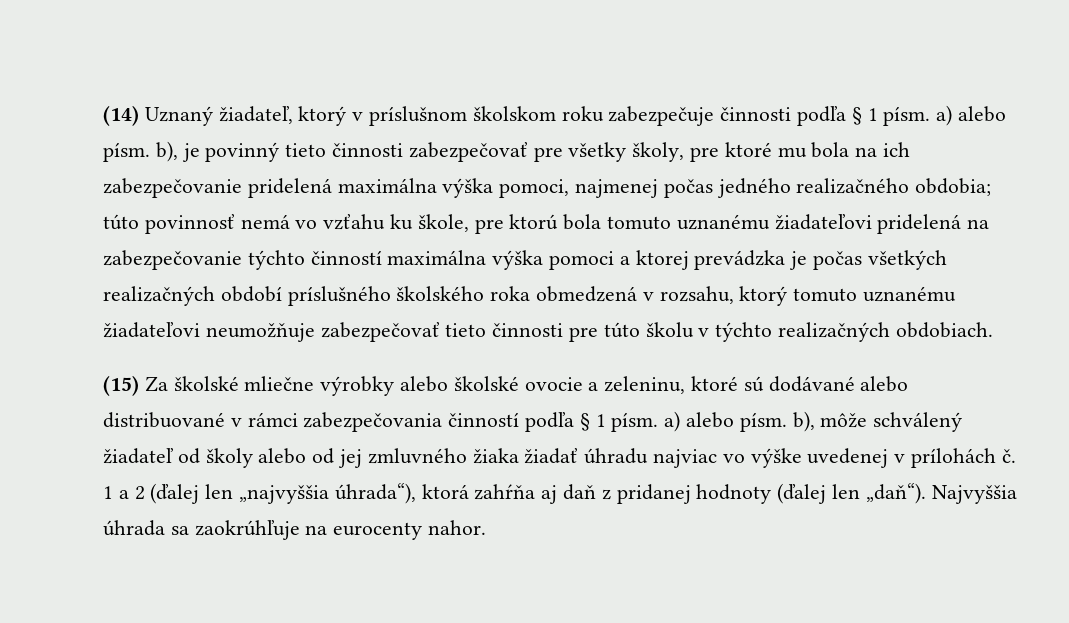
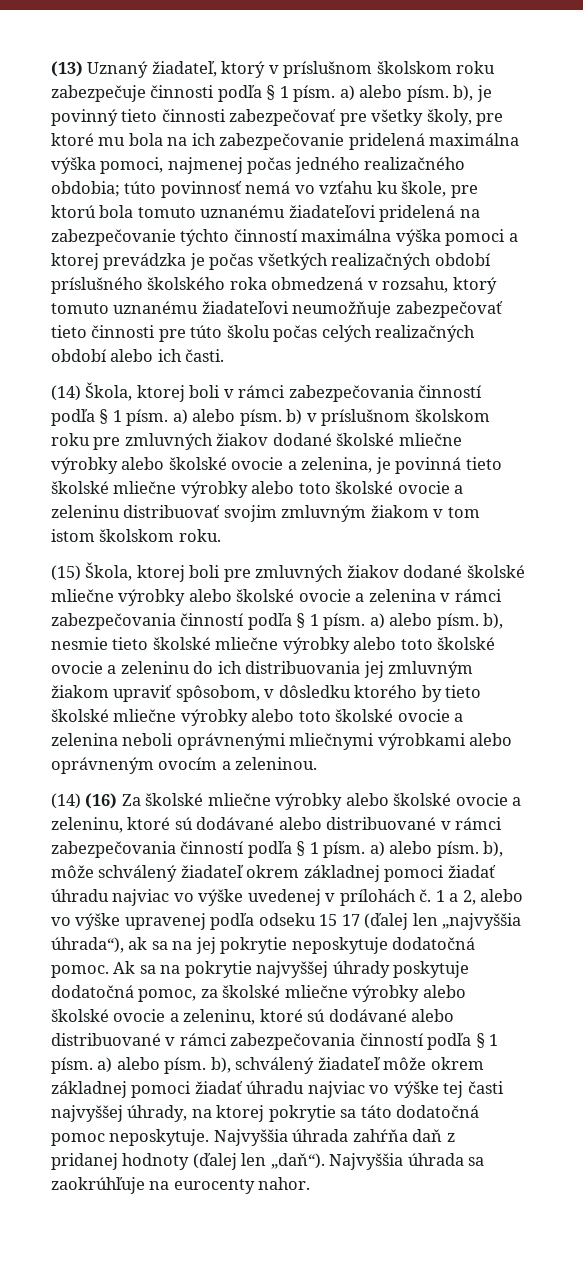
- (14) Uznaný žiadateľ, ktorý v príslušnom školskom roku zabezpečuje činnosti podľa § 1 písm. a) alebo písm. b), je povinný tieto činnosti zabezpečovať pre všetky školy, pre ktoré mu bola na ich zabezpečovanie pridelená maximálna výška pomoci, najmenej počas jedného realizačného obdobia;
+ (13) Uznaný žiadateľ, ktorý v príslušnom školskom roku zabezpečuje činnosti podľa § 1 písm. a) alebo písm. b), je povinný tieto činnosti zabezpečovať pre všetky školy, pre ktoré mu bola na ich zabezpečovanie pridelená maximálna výška pomoci, najmenej počas jedného realizačného obdobia;
- túto povinnosť nemá vo vzťahu ku škole, pre ktorú bola tomuto uznanému žiadateľovi pridelená na zabezpečovanie týchto činností maximálna výška pomoci a ktorej prevádzka je počas všetkých realizačných období príslušného školského roka obmedzená v rozsahu, ktorý tomuto uznanému žiadateľovi neumožňuje zabezpečovať tieto činnosti pre túto školu v týchto realizačných obdobiach.
- (15) Za školské mliečne výrobky alebo školské ovocie a zeleninu, ktoré sú dodávané alebo distribuované v rámci zabezpečovania činností podľa § 1 písm. a) alebo písm. b), môže schválený žiadateľ od školy alebo od jej zmluvného žiaka žiadať úhradu najviac vo výške uvedenej v prílohách č.
+ túto povinnosť nemá vo vzťahu ku škole, pre ktorú bola tomuto uznanému žiadateľovi pridelená na zabezpečovanie týchto činností maximálna výška pomoci a ktorej prevádzka je počas všetkých realizačných období príslušného školského roka obmedzená v rozsahu, ktorý tomuto uznanému žiadateľovi neumožňuje zabezpečovať tieto činnosti pre túto školu počas celých realizačných období alebo ich časti.
+ (14) Škola, ktorej boli v rámci zabezpečovania činností podľa § 1 písm. a) alebo písm. b) v príslušnom školskom roku pre zmluvných žiakov dodané školské mliečne výrobky alebo školské ovocie a zelenina, je povinná tieto školské mliečne výrobky alebo toto školské ovocie a zeleninu distribuovať svojim zmluvným žiakom v tom istom školskom roku.
+ (15) Škola, ktorej boli pre zmluvných žiakov dodané školské mliečne výrobky alebo školské ovocie a zelenina v rámci zabezpečovania činností podľa § 1 písm. a) alebo písm. b), nesmie tieto školské mliečne výrobky alebo toto školské ovocie a zeleninu do ich distribuovania jej zmluvným žiakom upraviť spôsobom, v dôsledku ktorého by tieto školské mliečne výrobky alebo toto školské ovocie a zelenina neboli oprávnenými mliečnymi výrobkami alebo oprávneným ovocím a zeleninou.
+ (14) (16) Za školské mliečne výrobky alebo školské ovocie a zeleninu, ktoré sú dodávané alebo distribuované v rámci zabezpečovania činností podľa § 1 písm. a) alebo písm. b), môže schválený žiadateľ okrem základnej pomoci žiadať úhradu najviac vo výške uvedenej v prílohách č.
- 1 a 2 (ďalej len „najvyššia úhrada“), ktorá zahŕňa aj daň z pridanej hodnoty (ďalej len „daň“).
+ 1 a 2, alebo vo výške upravenej podľa odseku 15 17 (ďalej len „najvyššia úhrada“), ak sa na jej pokrytie neposkytuje dodatočná pomoc. Ak sa na pokrytie najvyššej úhrady poskytuje dodatočná pomoc, za školské mliečne výrobky alebo školské ovocie a zeleninu, ktoré sú dodávané alebo distribuované v rámci zabezpečovania činností podľa § 1 písm. a) alebo písm. b), schválený žiadateľ môže okrem základnej pomoci žiadať úhradu najviac vo výške tej časti najvyššej úhrady, na ktorej pokrytie sa táto dodatočná pomoc neposkytuje. Najvyššia úhrada zahŕňa daň z pridanej hodnoty (ďalej len „daň“).

